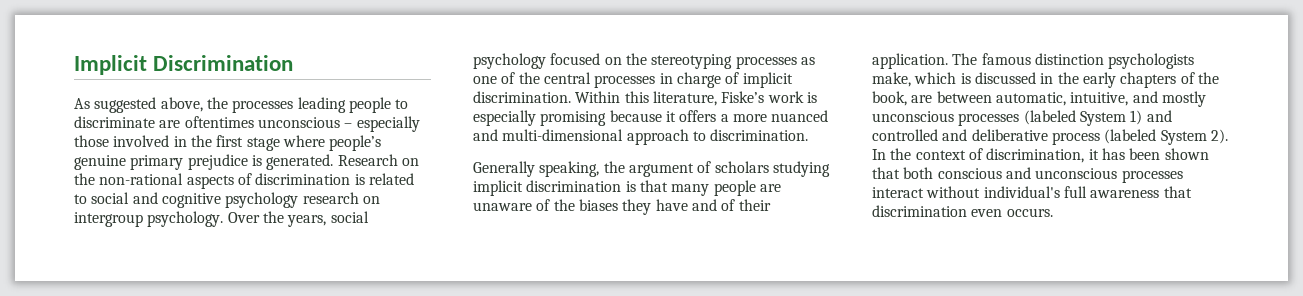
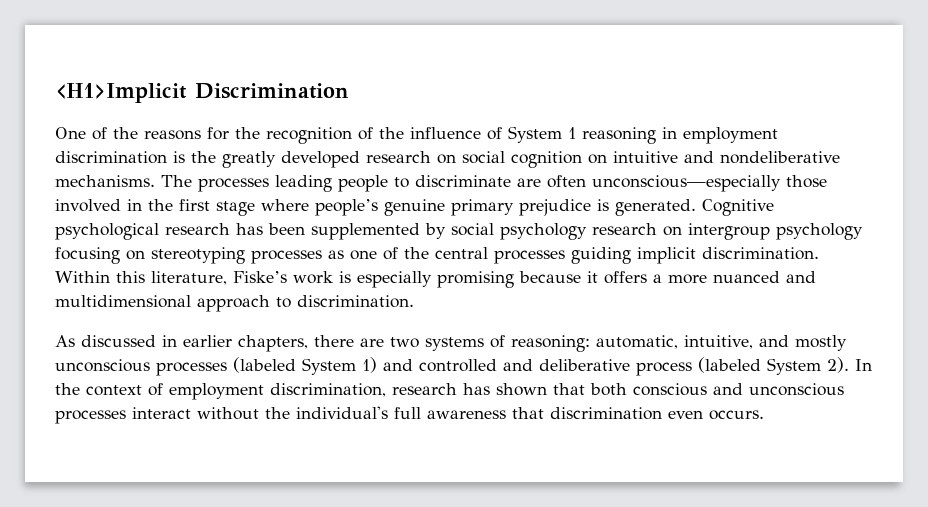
- Implicit Discrimination
+ <H1>Implicit Discrimination
- As suggested above, the processes leading people to discriminate are oftentimes unconscious – especially those involved in the first stage where people’s genuine primary prejudice is generated.
+ One of the reasons for the recognition of the influence of System 1 reasoning in employment discrimination is the greatly developed research on social cognition on intuitive and nondeliberative mechanisms. The processes leading people to discriminate are often unconscious—especially those involved in the first stage where people’s genuine primary prejudice is generated.
- Research on the non-rational aspects of discrimination is related to social and cognitive psychology research on intergroup psychology. Over the years, social psychology focused on the stereotyping processes as one of the central processes in charge of implicit discrimination.
+ Cognitive psychological research has been supplemented by social psychology research on intergroup psychology focusing on stereotyping processes as one of the central processes guiding implicit discrimination.
- Within this literature, Fiske’s work is especially promising because it offers a more nuanced and multi-dimensional approach to discrimination.
+ Within this literature, Fiske’s work is especially promising because it offers a more nuanced and multidimensional approach to discrimination.
- Generally speaking, the argument of scholars studying implicit discrimination is that many people are unaware of the biases they have and of their application. The famous distinction psychologists make, which is discussed in the early chapters of the book, are between automatic, intuitive, and mostly unconscious processes (labeled System 1) and controlled and deliberative process (labeled System 2).
+ As discussed in earlier chapters, there are two systems of reasoning: automatic, intuitive, and mostly unconscious processes (labeled System 1) and controlled and deliberative process (labeled System 2).
- In the context of discrimination, it has been shown that both conscious and unconscious processes interact without individual's full awareness that discrimination even occurs.
+ In the context of employment discrimination, research has shown that both conscious and unconscious processes interact without the individual's full awareness that discrimination even occurs.

